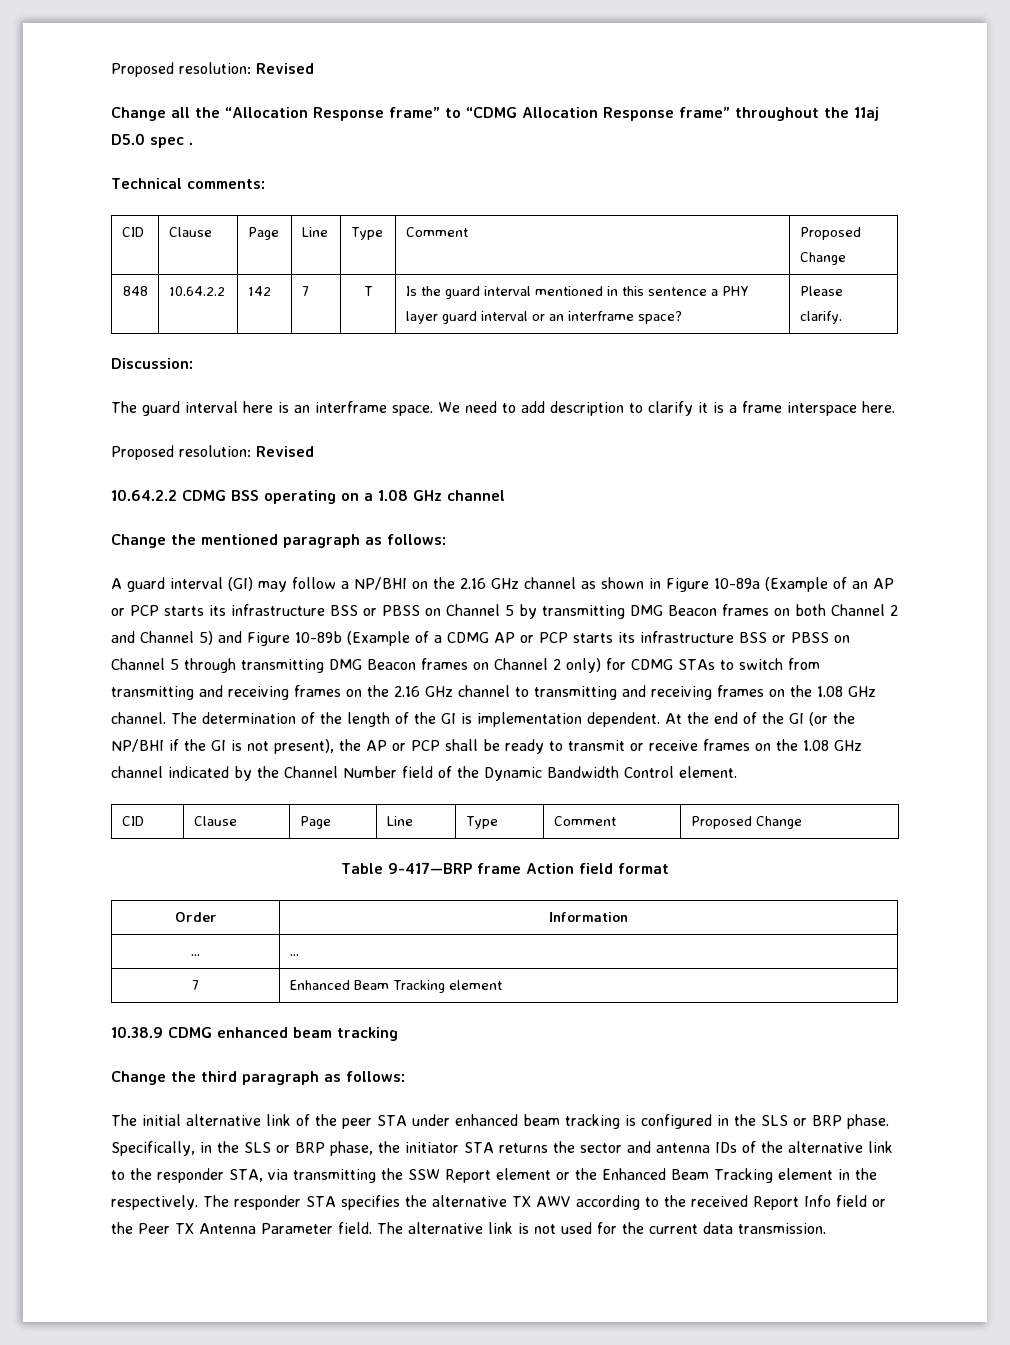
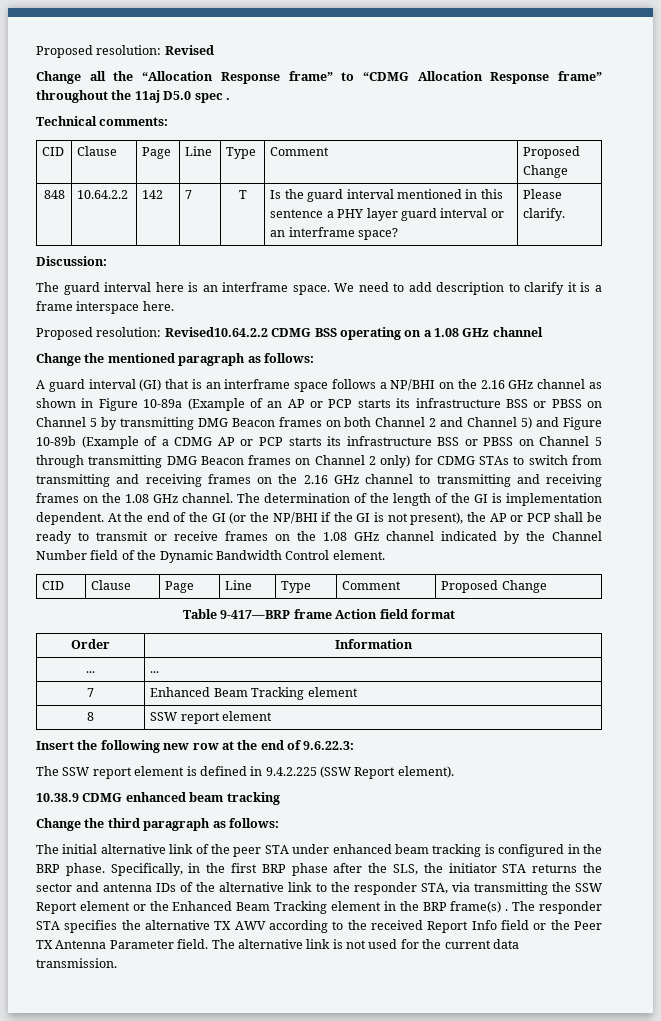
  We need to add description to clarify it is a frame interspace here.
- Proposed resolution: Revised
- 10.64.2.2 CDMG BSS operating on a 1.08 GHz channel
+ Proposed resolution: Revised10.64.2.2 CDMG BSS operating on a 1.08 GHz channel
- A guard interval (GI) may follow a NP/BHI on the 2.16 GHz channel as shown in Figure 10-89a (Example of an AP or PCP starts its infrastructure BSS or PBSS on Channel 5 by transmitting DMG Beacon frames on both Channel 2 and Channel 5) and Figure 10-89b (Example of a CDMG AP or PCP starts its infrastructure BSS or PBSS on Channel 5 through transmitting DMG Beacon frames on Channel 2 only) for CDMG STAs to switch from transmitting and receiving frames on the 2.16 GHz channel to transmitting and receiving frames on the 1.08 GHz channel.
+ A guard interval (GI) that is an interframe space follows a NP/BHI on the 2.16 GHz channel as shown in Figure 10-89a (Example of an AP or PCP starts its infrastructure BSS or PBSS on Channel 5 by transmitting DMG Beacon frames on both Channel 2 and Channel 5) and Figure 10-89b (Example of a CDMG AP or PCP starts its infrastructure BSS or PBSS on Channel 5 through transmitting DMG Beacon frames on Channel 2 only) for CDMG STAs to switch from transmitting and receiving frames on the 2.16 GHz channel to transmitting and receiving frames on the 1.08 GHz channel.
+ 8 | SSW report element
+ Insert the following new row at the end of 9.6.22.3:
+ The SSW report element is defined in 9.4.2.225 (SSW Report element).
- The initial alternative link of the peer STA under enhanced beam tracking is configured in the SLS or BRP phase.
+ The initial alternative link of the peer STA under enhanced beam tracking is configured in the BRP phase.
- Specifically, in the SLS or BRP phase, the initiator STA returns the sector and antenna IDs of the alternative link to the responder STA, via transmitting the SSW Report element or the Enhanced Beam Tracking element in the respectively.
+ Specifically, in the first BRP phase after the SLS, the initiator STA returns the sector and antenna IDs of the alternative link to the responder STA, via transmitting the SSW Report element or the Enhanced Beam Tracking element in the BRP frame(s) .

